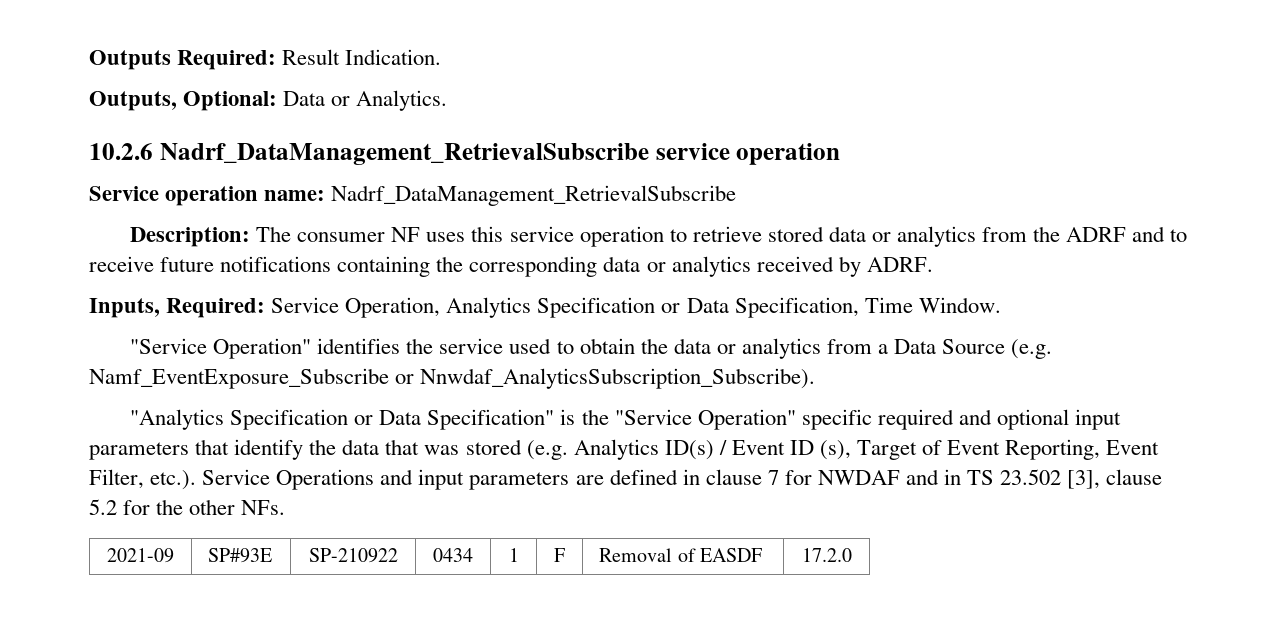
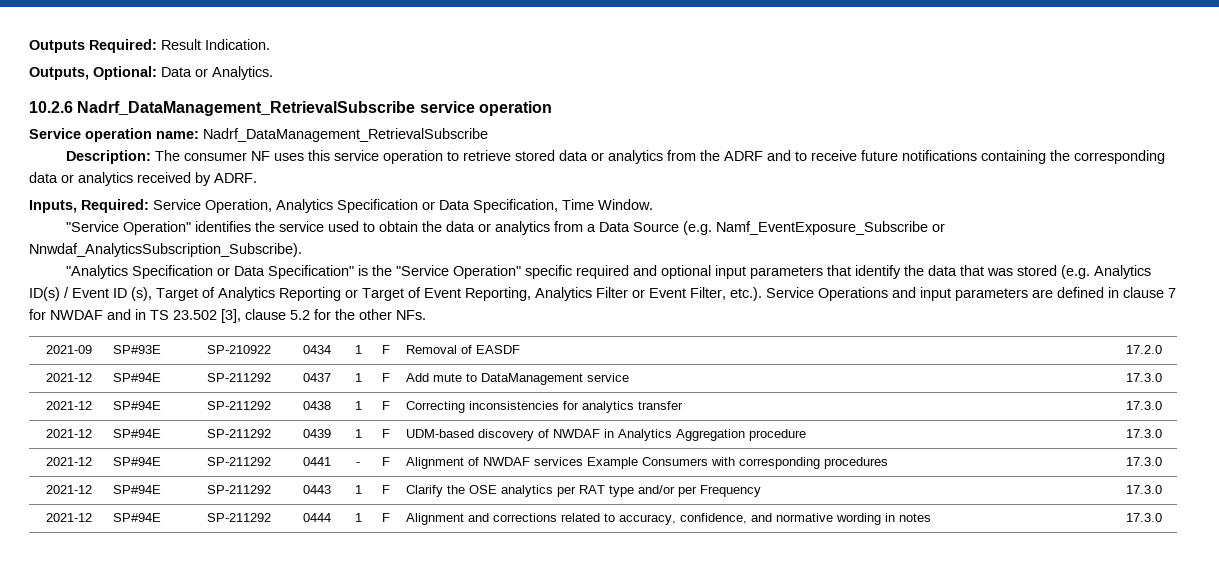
- "Analytics Specification or Data Specification" is the "Service Operation" specific required and optional input parameters that identify the data that was stored (e.g. Analytics ID(s) / Event ID (s), Target of Event Reporting, Event Filter, etc.). Service Operations and input parameters are defined in clause 7 for NWDAF and in TS 23.502 [3], clause 5.2 for the other NFs.
+ "Analytics Specification or Data Specification" is the "Service Operation" specific required and optional input parameters that identify the data that was stored (e.g. Analytics ID(s) / Event ID (s), Target of Analytics Reporting or Target of Event Reporting, Analytics Filter or Event Filter, etc.). Service Operations and input parameters are defined in clause 7 for NWDAF and in TS 23.502 [3], clause 5.2 for the other NFs.
+ 2021-12 | SP#94E | SP-211292 | 0437 | 1 | F | Add mute to DataManagement service | 17.3.0
+ 2021-12 | SP#94E | SP-211292 | 0438 | 1 | F | Correcting inconsistencies for analytics transfer | 17.3.0
+ 2021-12 | SP#94E | SP-211292 | 0439 | 1 | F | UDM-based discovery of NWDAF in Analytics Aggregation procedure | 17.3.0
+ 2021-12 | SP#94E | SP-211292 | 0441 | - | F | Alignment of NWDAF services Example Consumers with corresponding procedures | 17.3.0
+ 2021-12 | SP#94E | SP-211292 | 0443 | 1 | F | Clarify the OSE analytics per RAT type and/or per Frequency | 17.3.0
+ 2021-12 | SP#94E | SP-211292 | 0444 | 1 | F | Alignment and corrections related to accuracy, confidence, and normative wording in notes | 17.3.0

